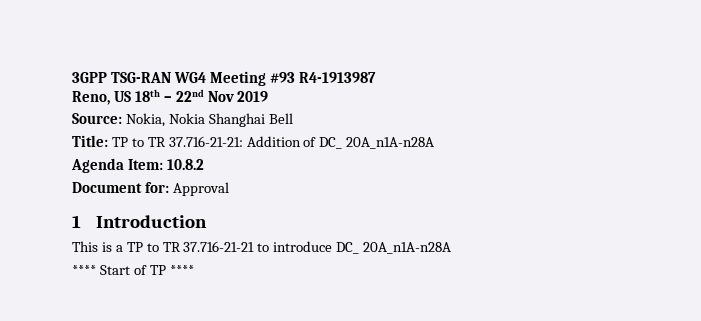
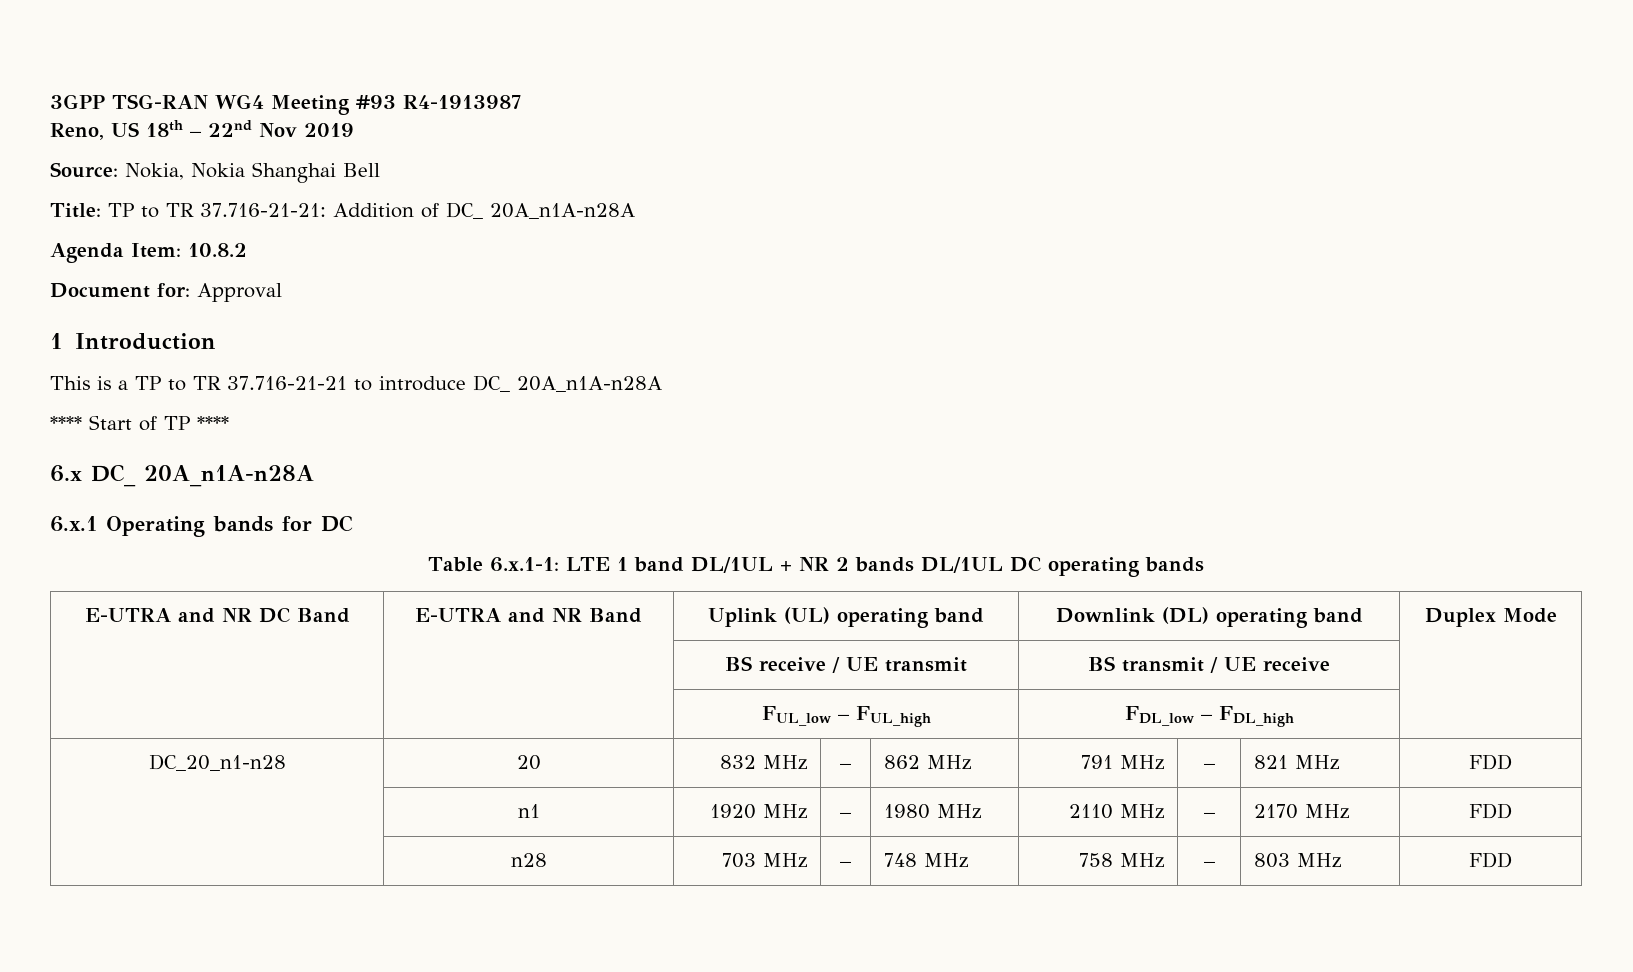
+ 6.x DC_ 20A_n1A-n28A
+ 6.x.1 Operating bands for DC
+ Table 6.x.1-1: LTE 1 band DL/1UL + NR 2 bands DL/1UL DC operating bands
+ E-UTRA and NR DC Band | E-UTRA and NR Band | Uplink (UL) operating band | Downlink (DL) operating band | Duplex Mode
+ | | BS receive / UE transmit | BS transmit / UE receive |
+ | | FUL_low – FUL_high | FDL_low – FDL_high |
+ DC_20_n1-n28 | 20 | 832 MHz | – | 862 MHz | 791 MHz | – | 821 MHz | FDD
+ | n1 | 1920 MHz | – | 1980 MHz | 2110 MHz | – | 2170 MHz | FDD
+ | n28 | 703 MHz | – | 748 MHz | 758 MHz | – | 803 MHz | FDD

